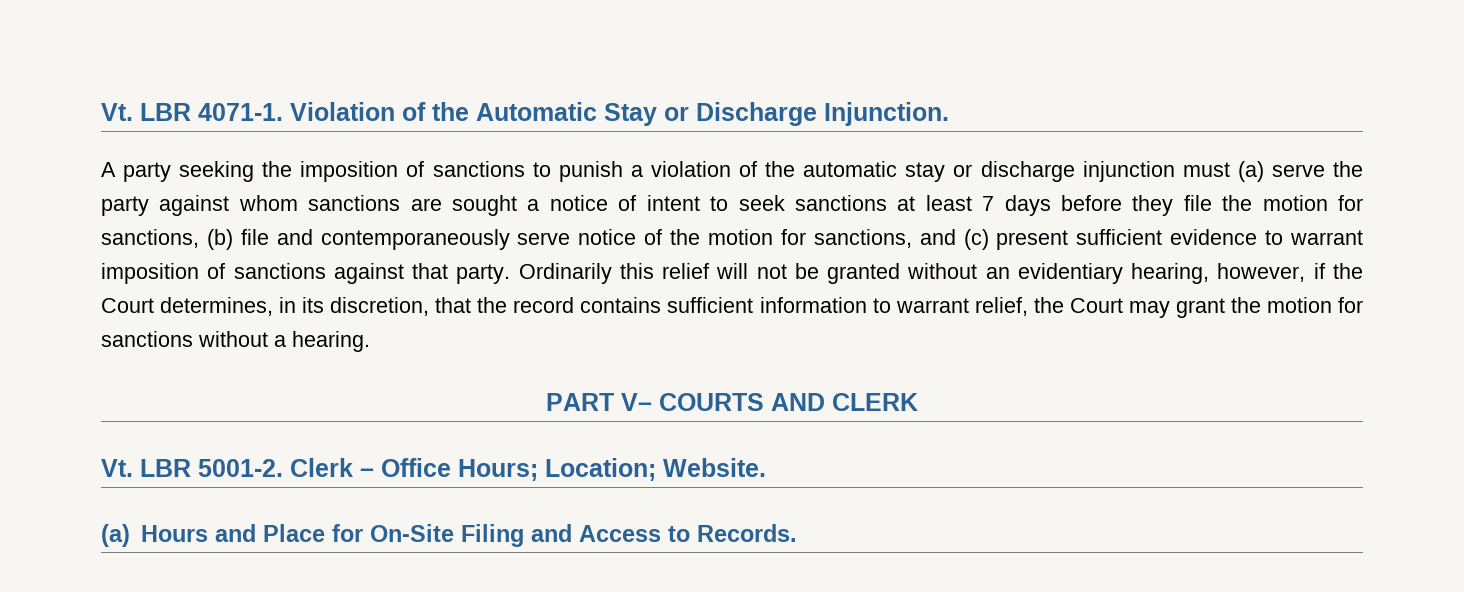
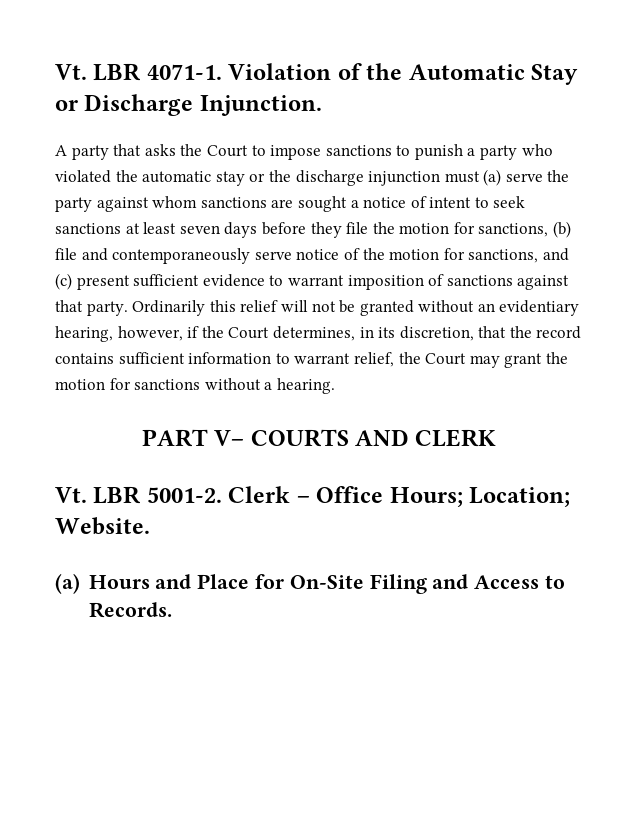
- A party seeking the imposition of sanctions to punish a violation of the automatic stay or discharge injunction must (a) serve the party against whom sanctions are sought a notice of intent to seek sanctions at least 7 days before they file the motion for sanctions, (b) file and contemporaneously serve notice of the motion for sanctions, and (c) present sufficient evidence to warrant imposition of sanctions against that party.
+ A party that asks the Court to impose sanctions to punish a party who violated the automatic stay or the discharge injunction must (a) serve the party against whom sanctions are sought a notice of intent to seek sanctions at least seven days before they file the motion for sanctions, (b) file and contemporaneously serve notice of the motion for sanctions, and (c) present sufficient evidence to warrant imposition of sanctions against that party.

